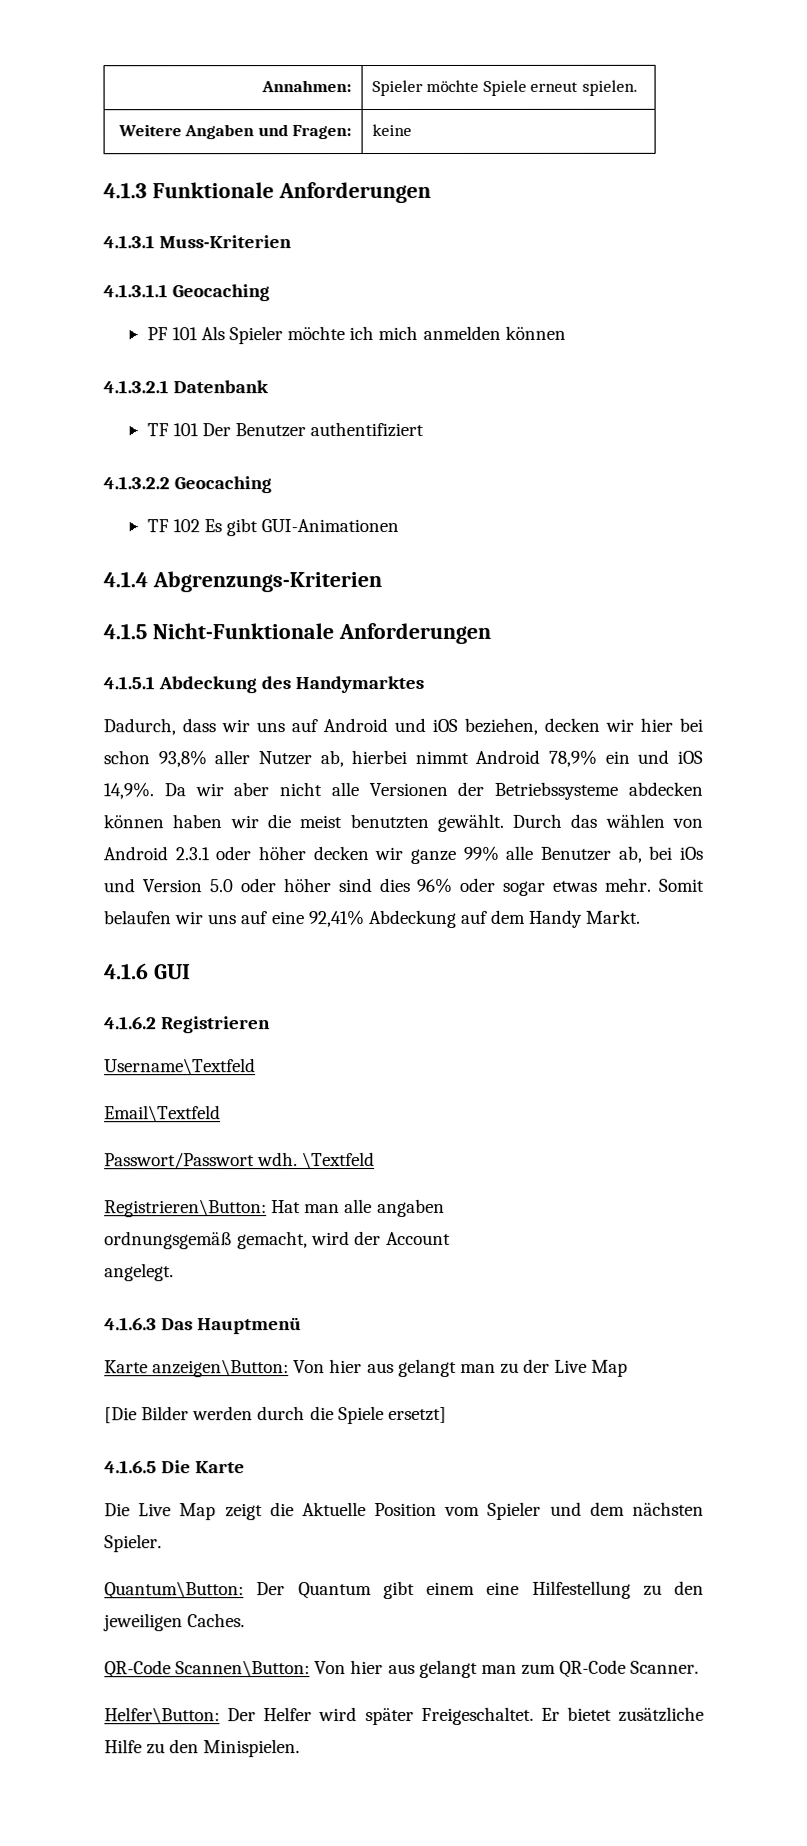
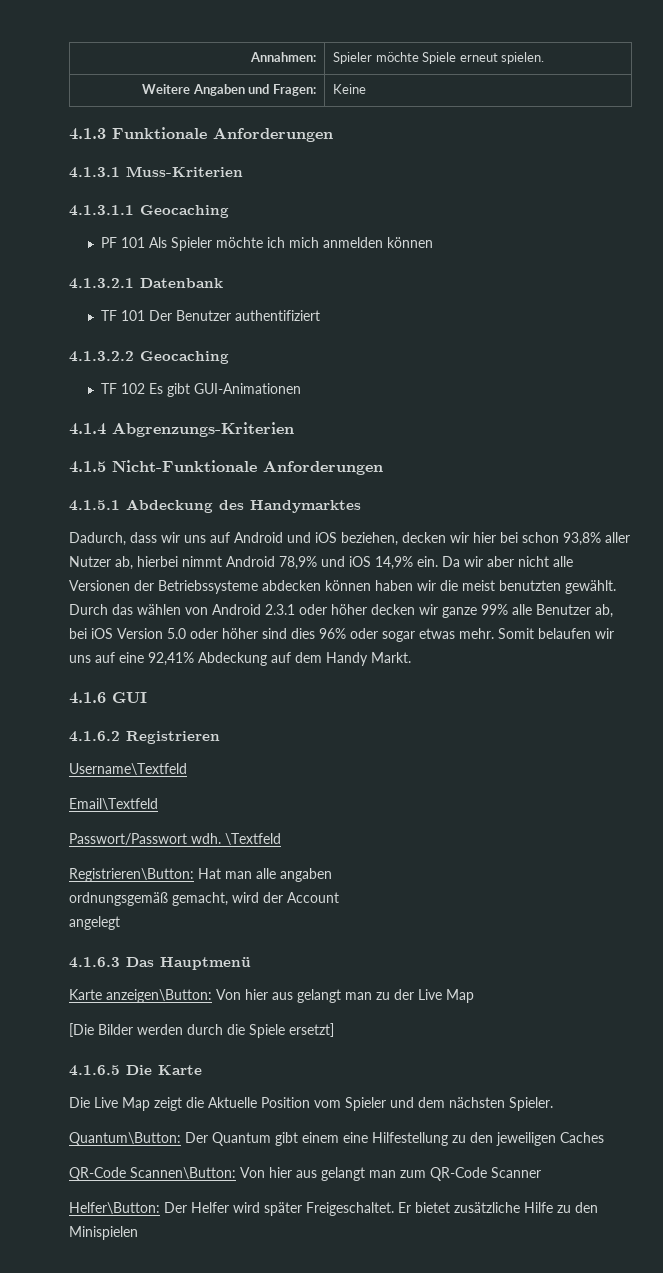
- Weitere Angaben und Fragen: | keine
+ Weitere Angaben und Fragen: | Keine
- Dadurch, dass wir uns auf Android und iOS beziehen, decken wir hier bei schon 93,8% aller Nutzer ab, hierbei nimmt Android 78,9% ein und iOS 14,9%.
+ Dadurch, dass wir uns auf Android und iOS beziehen, decken wir hier bei schon 93,8% aller Nutzer ab, hierbei nimmt Android 78,9% und iOS 14,9% ein.
- Durch das wählen von Android 2.3.1 oder höher decken wir ganze 99% alle Benutzer ab, bei iOs und Version 5.0 oder höher sind dies 96% oder sogar etwas mehr.
+ Durch das wählen von Android 2.3.1 oder höher decken wir ganze 99% alle Benutzer ab, bei iOS Version 5.0 oder höher sind dies 96% oder sogar etwas mehr.
- angelegt.
+ angelegt
- Quantum\Button: Der Quantum gibt einem eine Hilfestellung zu den jeweiligen Caches.
+ Quantum\Button: Der Quantum gibt einem eine Hilfestellung zu den jeweiligen Caches
- QR-Code Scannen\Button: Von hier aus gelangt man zum QR-Code Scanner.
+ QR-Code Scannen\Button: Von hier aus gelangt man zum QR-Code Scanner
- Er bietet zusätzliche Hilfe zu den Minispielen.
+ Er bietet zusätzliche Hilfe zu den Minispielen

